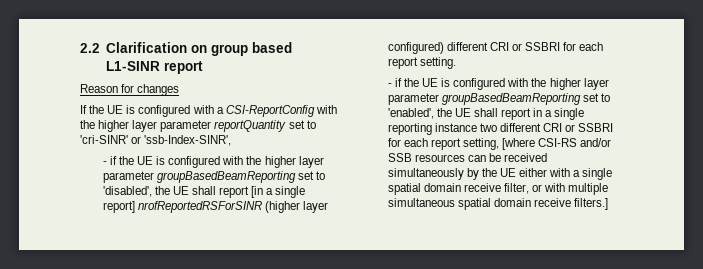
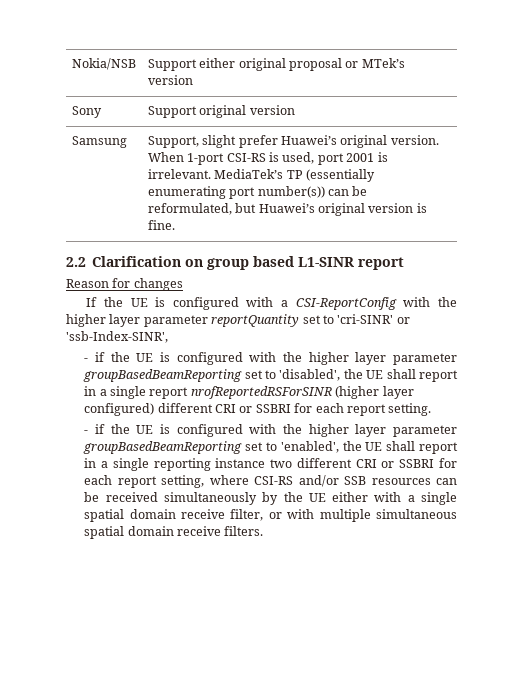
+ Nokia/NSB | Support either original proposal or MTek’s version
+ Sony | Support original version
+ Samsung | Support, slight prefer Huawei’s original version. When 1-port CSI-RS is used, port 2001 is irrelevant. MediaTek’s TP (essentially enumerating port number(s)) can be reformulated, but Huawei’s original version is fine.
- - if the UE is configured with the higher layer parameter groupBasedBeamReporting set to 'disabled', the UE shall report [in a single report] nrofReportedRSForSINR (higher layer configured) different CRI or SSBRI for each report setting.
+ - if the UE is configured with the higher layer parameter groupBasedBeamReporting set to 'disabled', the UE shall report in a single report nrofReportedRSForSINR (higher layer configured) different CRI or SSBRI for each report setting.
- - if the UE is configured with the higher layer parameter groupBasedBeamReporting set to 'enabled', the UE shall report in a single reporting instance two different CRI or SSBRI for each report setting, [where CSI-RS and/or SSB resources can be received simultaneously by the UE either with a single spatial domain receive filter, or with multiple simultaneous spatial domain receive filters.]
+ - if the UE is configured with the higher layer parameter groupBasedBeamReporting set to 'enabled', the UE shall report in a single reporting instance two different CRI or SSBRI for each report setting, where CSI-RS and/or SSB resources can be received simultaneously by the UE either with a single spatial domain receive filter, or with multiple simultaneous spatial domain receive filters.

